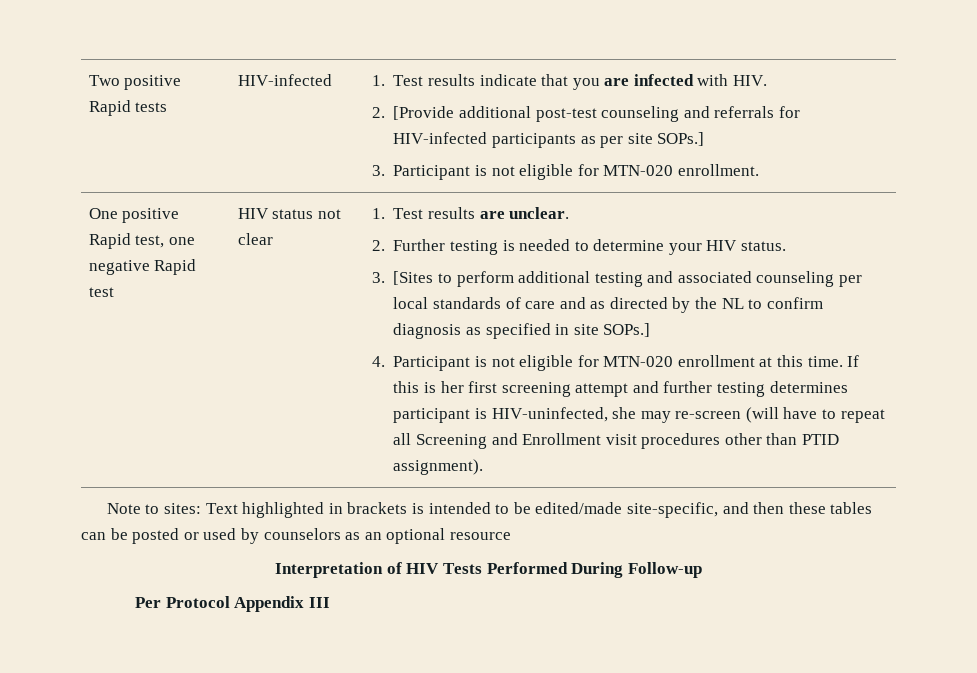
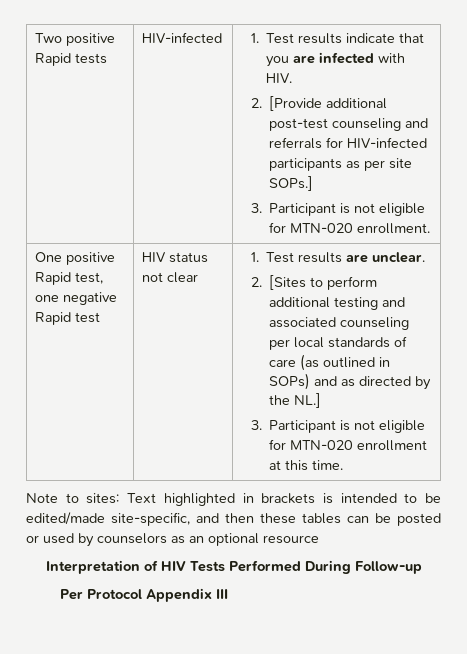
- 2. Further testing is needed to determine your HIV status.
- 3. [Sites to perform additional testing and associated counseling per local standards of care and as directed by the NL to confirm diagnosis as specified in site SOPs.]
- 4. Participant is not eligible for MTN-020 enrollment at this time. If this is her first screening attempt and further testing determines participant is HIV-uninfected, she may re-screen (will have to repeat all Screening and Enrollment visit procedures other than PTID assignment).
+ 2. [Sites to perform additional testing and associated counseling per local standards of care (as outlined in SOPs) and as directed by the NL.]
+ 3. Participant is not eligible for MTN-020 enrollment at this time.

